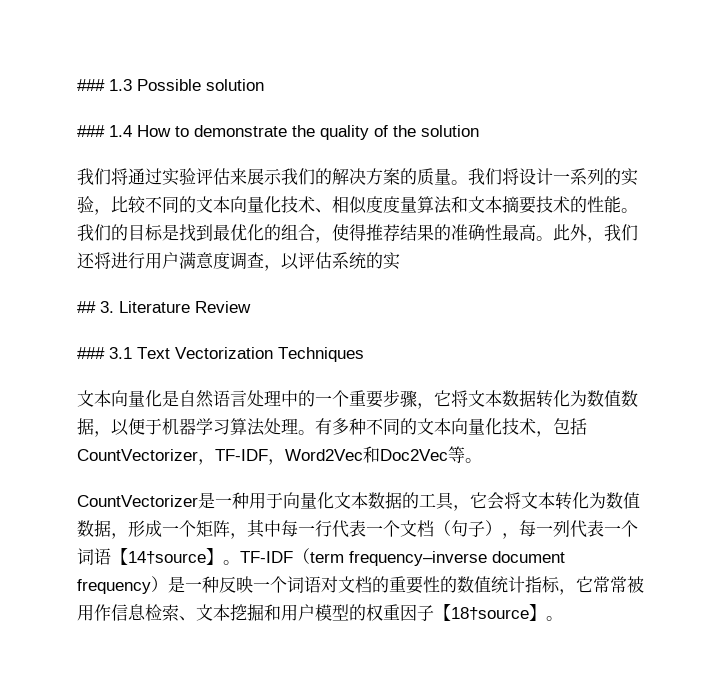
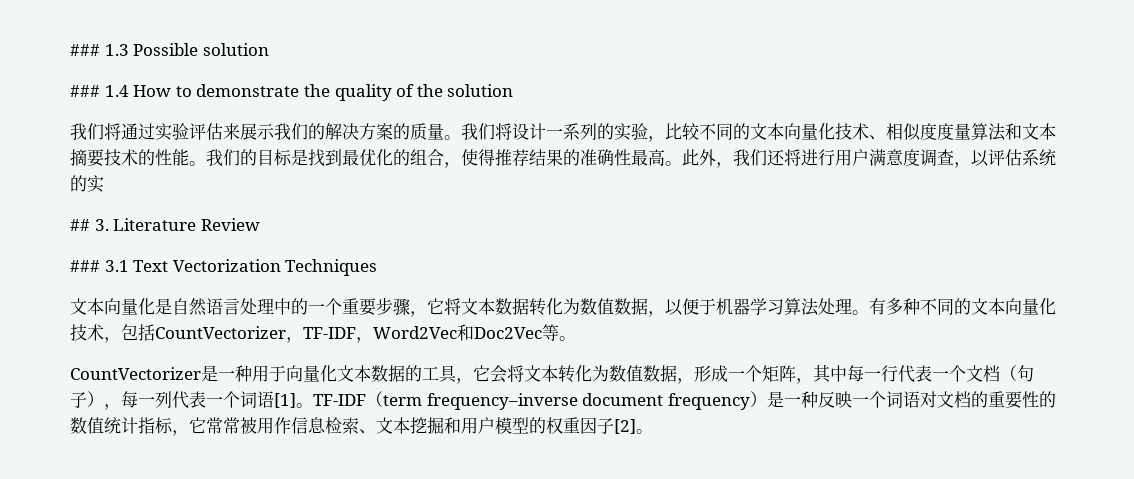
- CountVectorizer是一种用于向量化文本数据的工具，它会将文本转化为数值数据，形成一个矩阵，其中每一行代表一个文档（句子），每一列代表一个词语【14†source】。
+ CountVectorizer是一种用于向量化文本数据的工具，它会将文本转化为数值数据，形成一个矩阵，其中每一行代表一个文档（句子），每一列代表一个词语[1]。
- TF-IDF（term frequency–inverse document frequency）是一种反映一个词语对文档的重要性的数值统计指标，它常常被用作信息检索、文本挖掘和用户模型的权重因子【18†source】。
+ TF-IDF（term frequency–inverse document frequency）是一种反映一个词语对文档的重要性的数值统计指标，它常常被用作信息检索、文本挖掘和用户模型的权重因子[2]。

